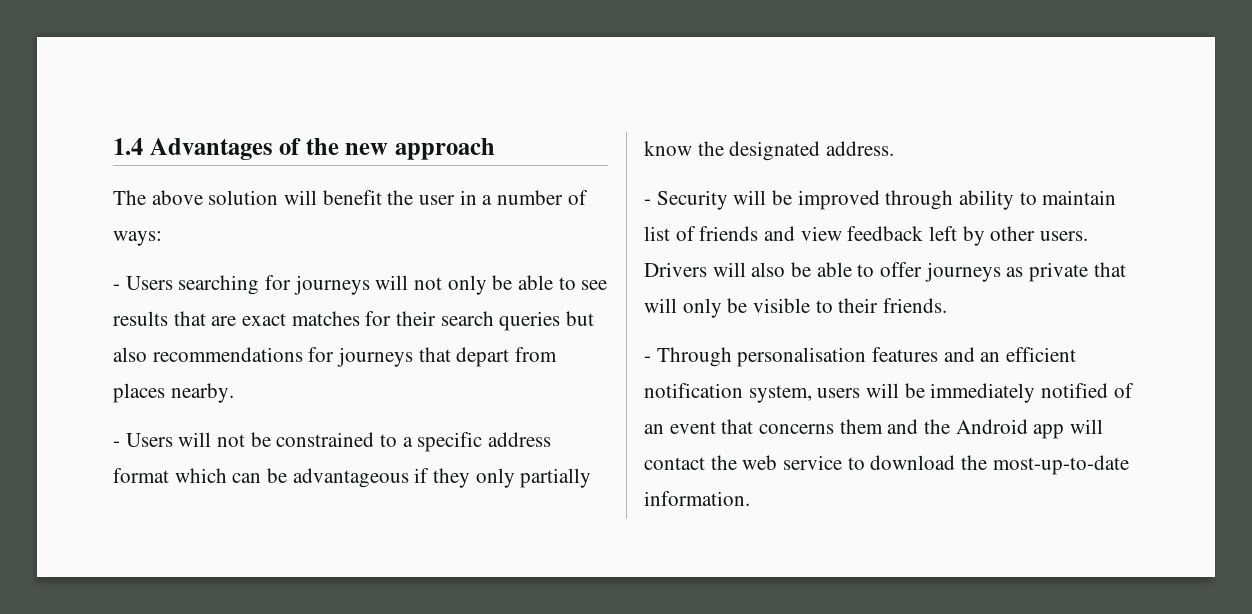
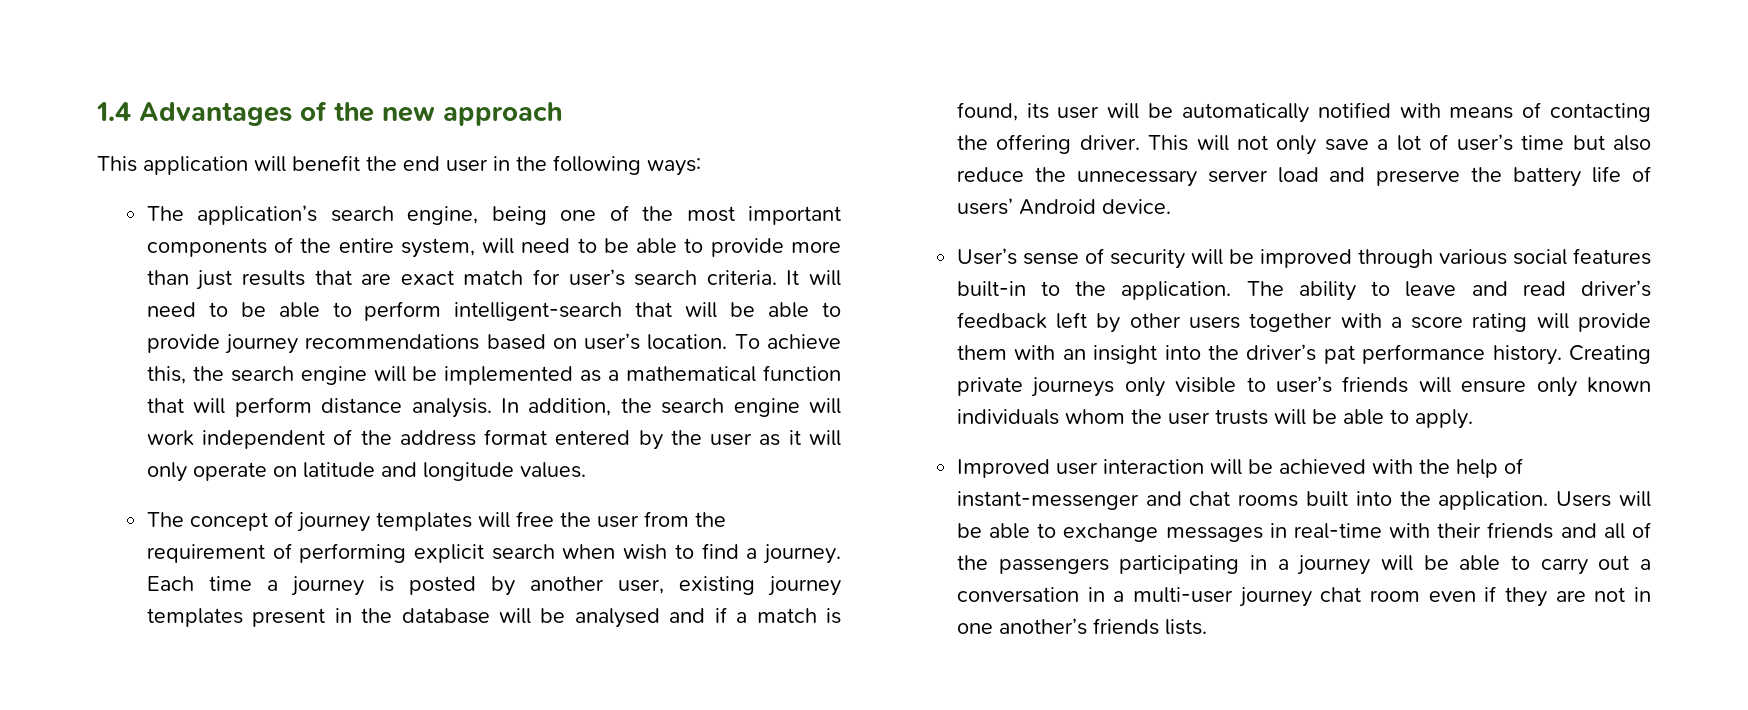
- The above solution will benefit the user in a number of ways:
- - Users searching for journeys will not only be able to see results that are exact matches for their search queries but also recommendations for journeys that depart from places nearby.
- - Users will not be constrained to a specific address format which can be advantageous if they only partially know the designated address.
- - Security will be improved through ability to maintain list of friends and view feedback left by other users. Drivers will also be able to offer journeys as private that will only be visible to their friends.
- - Through personalisation features and an efficient notification system, users will be immediately notified of an event that concerns them and the Android app will contact the web service to download the most-up-to-date information.
+ This application will benefit the end user in the following ways:
+ The application’s search engine, being one of the most important components of the entire system, will need to be able to provide more than just results that are exact match for user’s search criteria. It will need to be able to perform intelligent-search that will be able to provide journey recommendations based on user’s location. To achieve this, the search engine will be implemented as a mathematical function that will perform distance analysis. In addition, the search engine will work independent of the address format entered by the user as it will only operate on latitude and longitude values.
+ The concept of journey templates will free the user from the requirement of performing explicit search when wish to find a journey. Each time a journey is posted by another user, existing journey templates present in the database will be analysed and if a match is found, its user will be automatically notified with means of contacting the offering driver. This will not only save a lot of user’s time but also reduce the unnecessary server load and preserve the battery life of users’ Android device.
+ User’s sense of security will be improved through various social features built-in to the application. The ability to leave and read driver’s feedback left by other users together with a score rating will provide them with an insight into the driver’s pat performance history. Creating private journeys only visible to user’s friends will ensure only known individuals whom the user trusts will be able to apply.
+ Improved user interaction will be achieved with the help of instant-messenger and chat rooms built into the application. Users will be able to exchange messages in real-time with their friends and all of the passengers participating in a journey will be able to carry out a conversation in a multi-user journey chat room even if they are not in one another’s friends lists.

